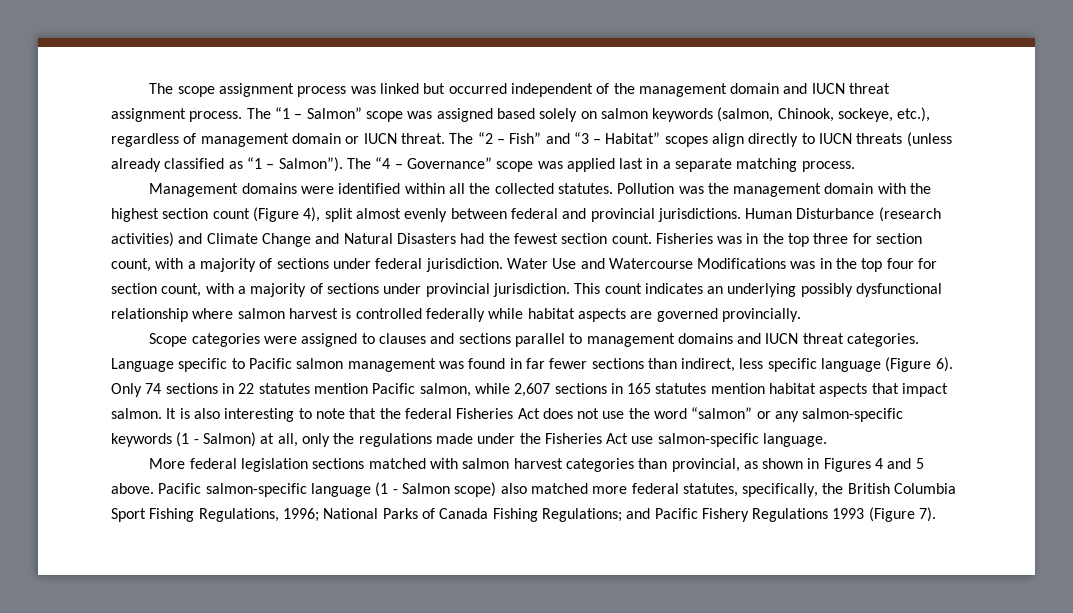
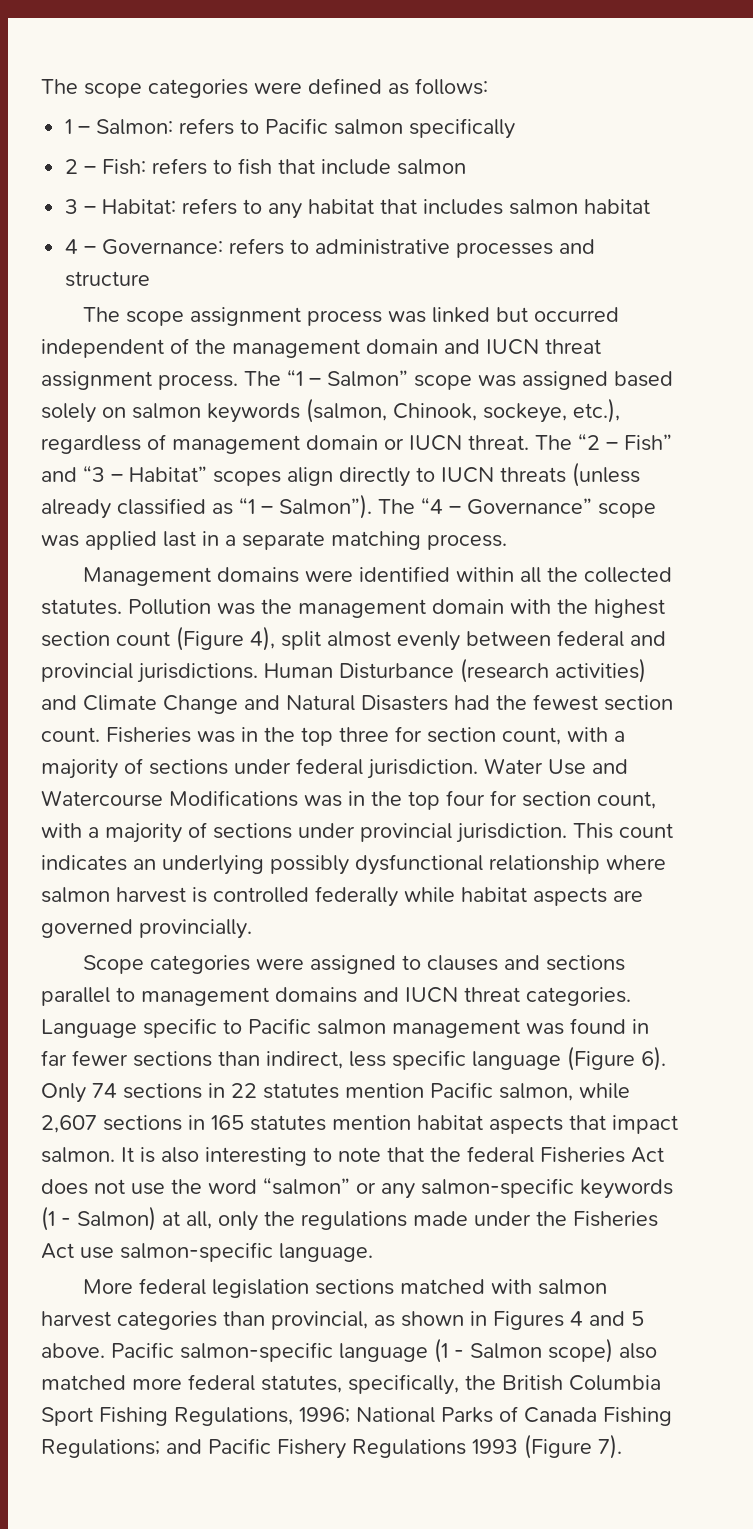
+ The scope categories were defined as follows:
+ 1 – Salmon: refers to Pacific salmon specifically
+ 2 – Fish: refers to fish that include salmon
+ 3 – Habitat: refers to any habitat that includes salmon habitat
+ 4 – Governance: refers to administrative processes and structure

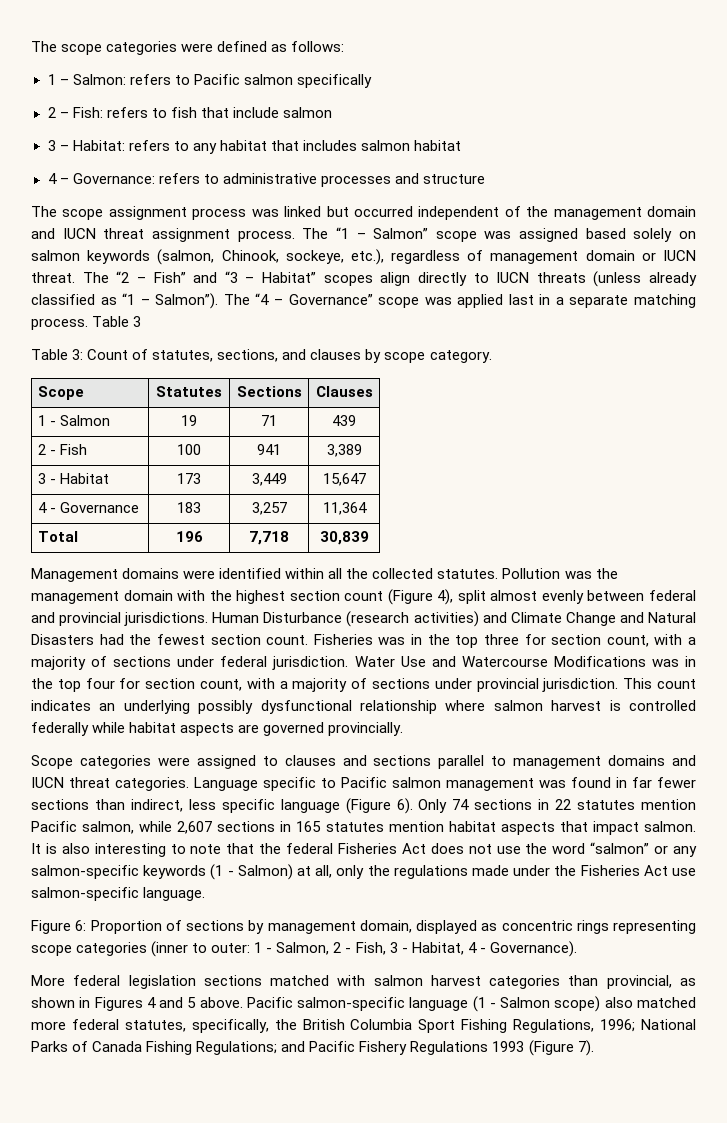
+ Table 3
+ Table 3: Count of statutes, sections, and clauses by scope category.
+ Scope | Statutes | Sections | Clauses
+ 1 - Salmon | 19 | 71 | 439
+ 2 - Fish | 100 | 941 | 3,389
+ 3 - Habitat | 173 | 3,449 | 15,647
+ 4 - Governance | 183 | 3,257 | 11,364
+ Total | 196 | 7,718 | 30,839
+ Figure 6: Proportion of sections by management domain, displayed as concentric rings representing scope categories (inner to outer: 1 - Salmon, 2 - Fish, 3 - Habitat, 4 - Governance).

